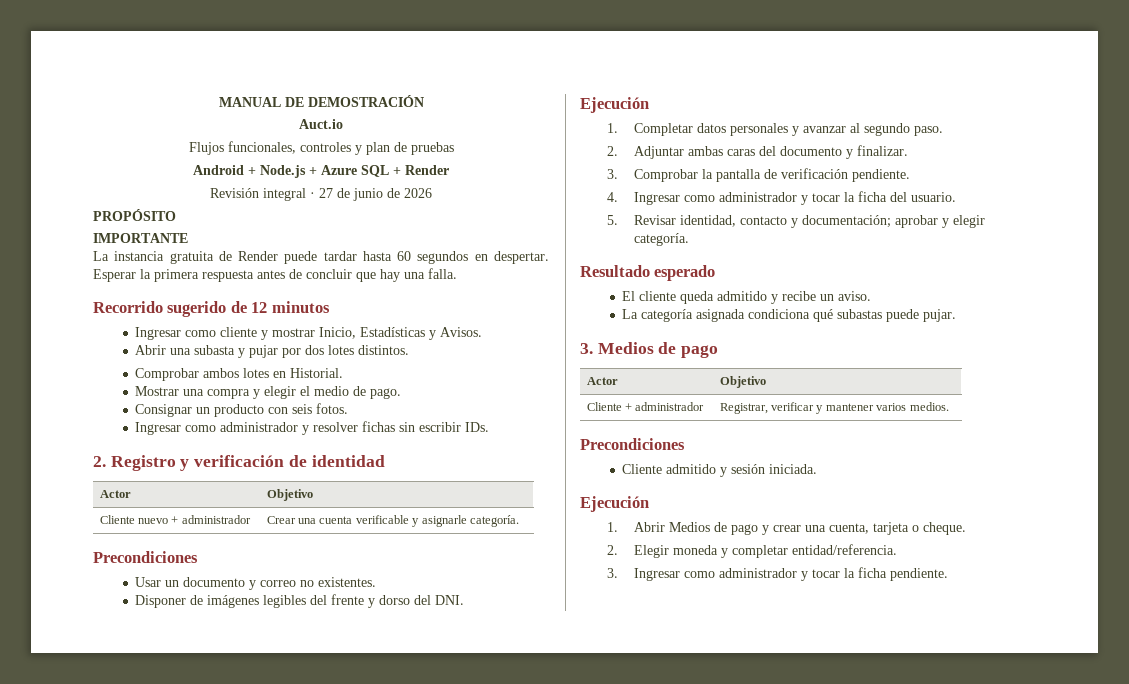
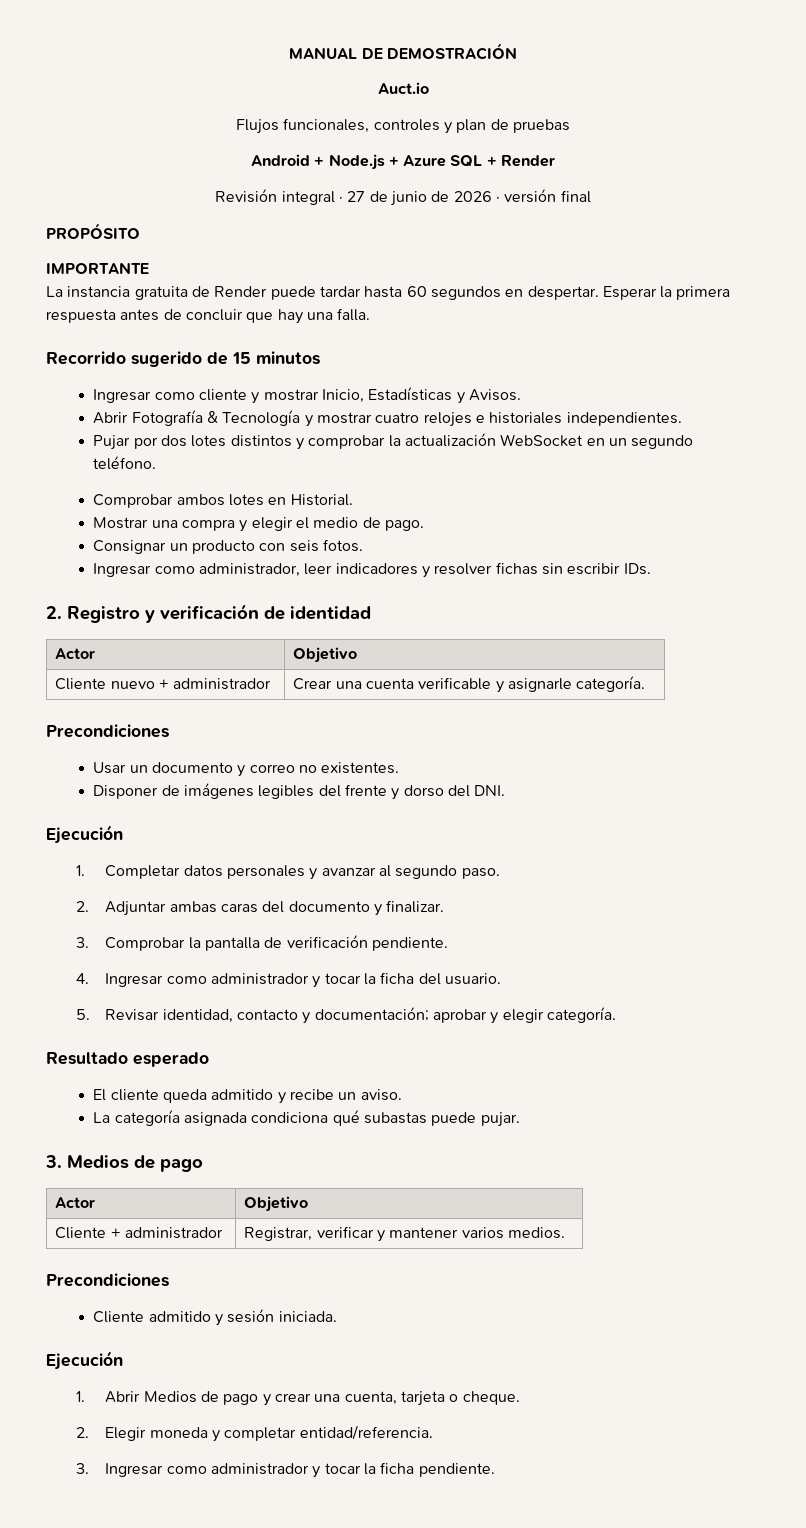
- Revisión integral · 27 de junio de 2026
+ Revisión integral · 27 de junio de 2026 · versión final
- Recorrido sugerido de 12 minutos
+ Recorrido sugerido de 15 minutos
- Abrir una subasta y pujar por dos lotes distintos.
+ Abrir Fotografía & Tecnología y mostrar cuatro relojes e historiales independientes.
+ Pujar por dos lotes distintos y comprobar la actualización WebSocket en un segundo teléfono.
- Ingresar como administrador y resolver fichas sin escribir IDs.
+ Ingresar como administrador, leer indicadores y resolver fichas sin escribir IDs.

